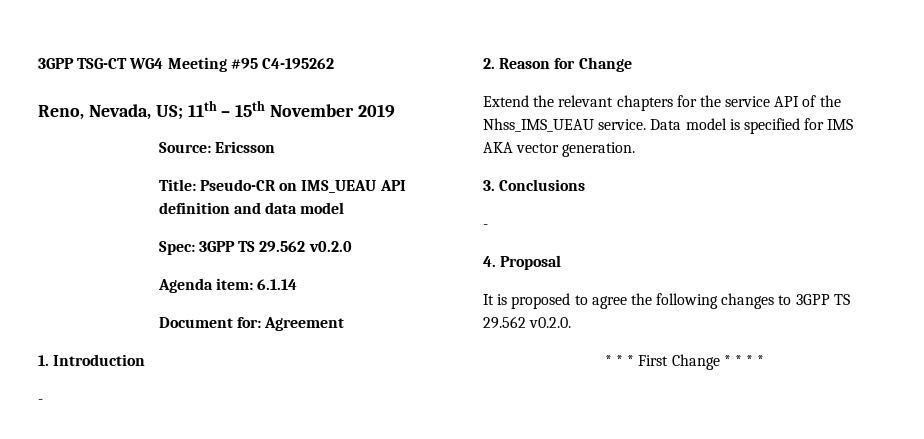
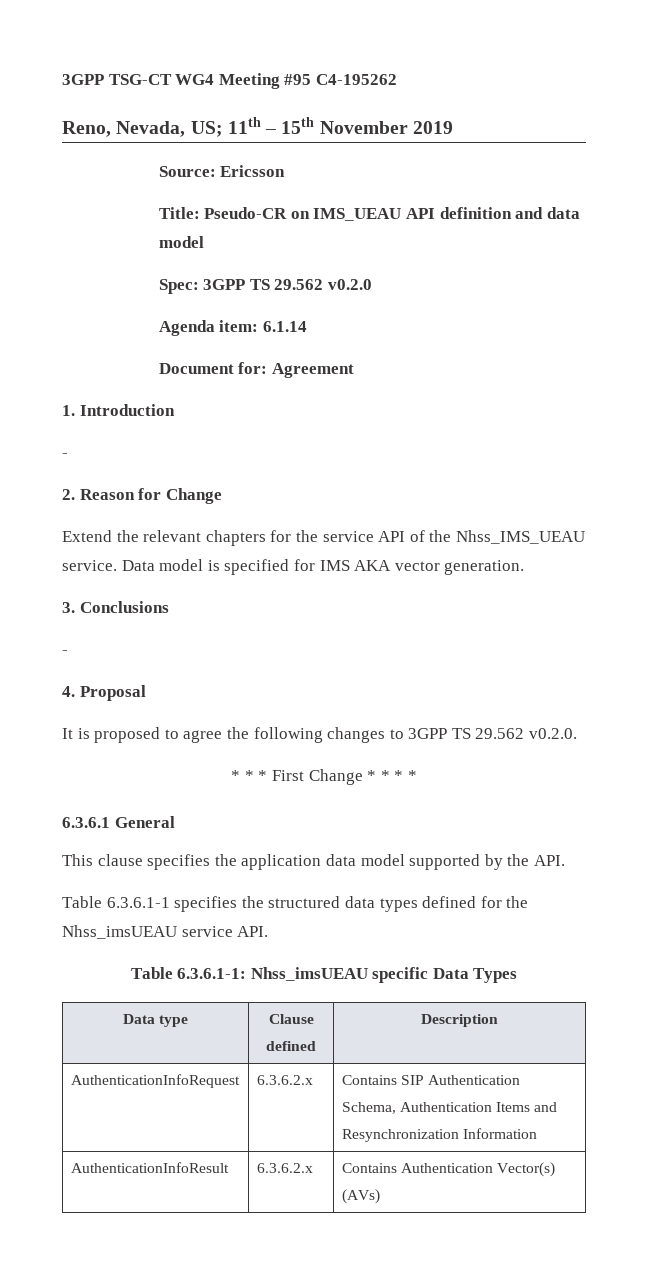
+ 6.3.6.1 General
+ This clause specifies the application data model supported by the API.
+ Table 6.3.6.1-1 specifies the structured data types defined for the Nhss_imsUEAU service API.
+ Table 6.3.6.1-1: Nhss_imsUEAU specific Data Types
+ Data type | Clause defined | Description
+ AuthenticationInfoRequest | 6.3.6.2.x | Contains SIP Authentication Schema, Authentication Items and Resynchronization Information
+ AuthenticationInfoResult | 6.3.6.2.x | Contains Authentication Vector(s) (AVs)

